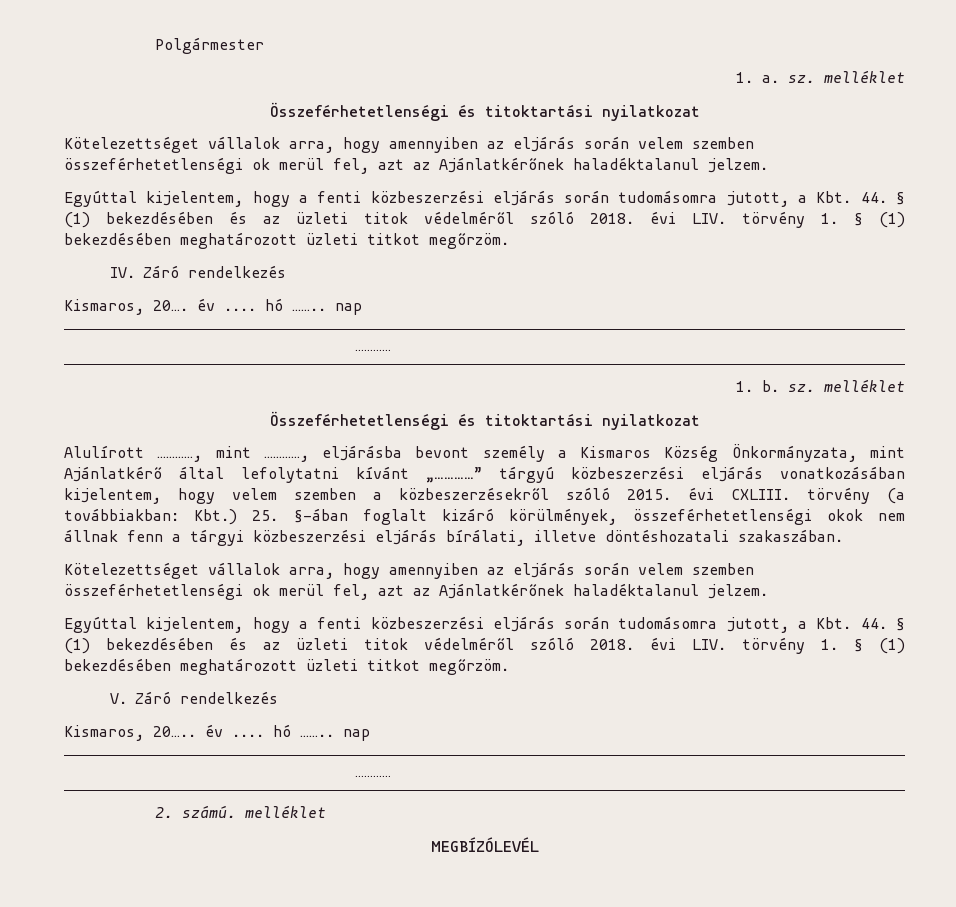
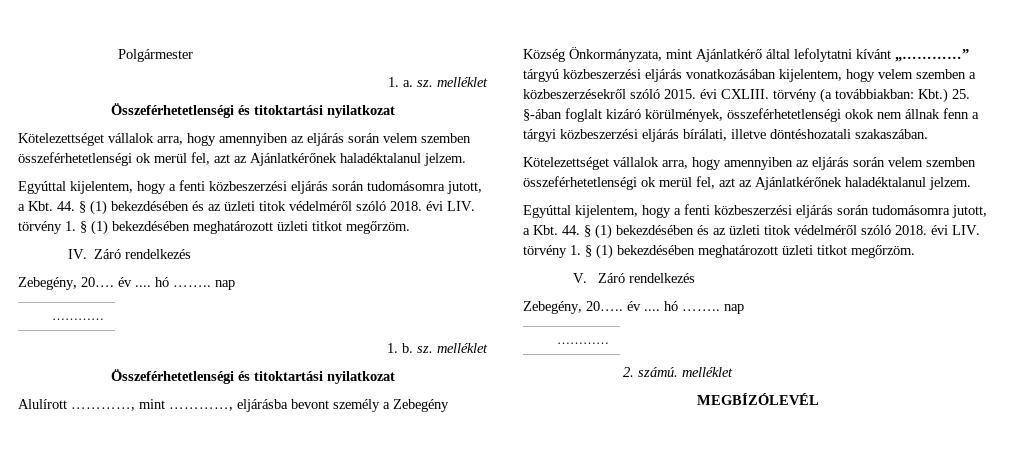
- Kismaros, 20…. év .... hó …….. nap
+ Zebegény, 20…. év .... hó …….. nap
- Alulírott …………, mint …………, eljárásba bevont személy a Kismaros Község Önkormányzata, mint Ajánlatkérő által lefolytatni kívánt „…………” tárgyú közbeszerzési eljárás vonatkozásában kijelentem, hogy velem szemben a közbeszerzésekről szóló 2015. évi CXLIII. törvény (a továbbiakban: Kbt.) 25. §-ában foglalt kizáró körülmények, összeférhetetlenségi okok nem állnak fenn a tárgyi közbeszerzési eljárás bírálati, illetve döntéshozatali szakaszában.
+ Alulírott …………, mint …………, eljárásba bevont személy a Zebegény Község Önkormányzata, mint Ajánlatkérő által lefolytatni kívánt „…………” tárgyú közbeszerzési eljárás vonatkozásában kijelentem, hogy velem szemben a közbeszerzésekről szóló 2015. évi CXLIII. törvény (a továbbiakban: Kbt.) 25. §-ában foglalt kizáró körülmények, összeférhetetlenségi okok nem állnak fenn a tárgyi közbeszerzési eljárás bírálati, illetve döntéshozatali szakaszában.
- Kismaros, 20….. év .... hó …….. nap
+ Zebegény, 20….. év .... hó …….. nap

